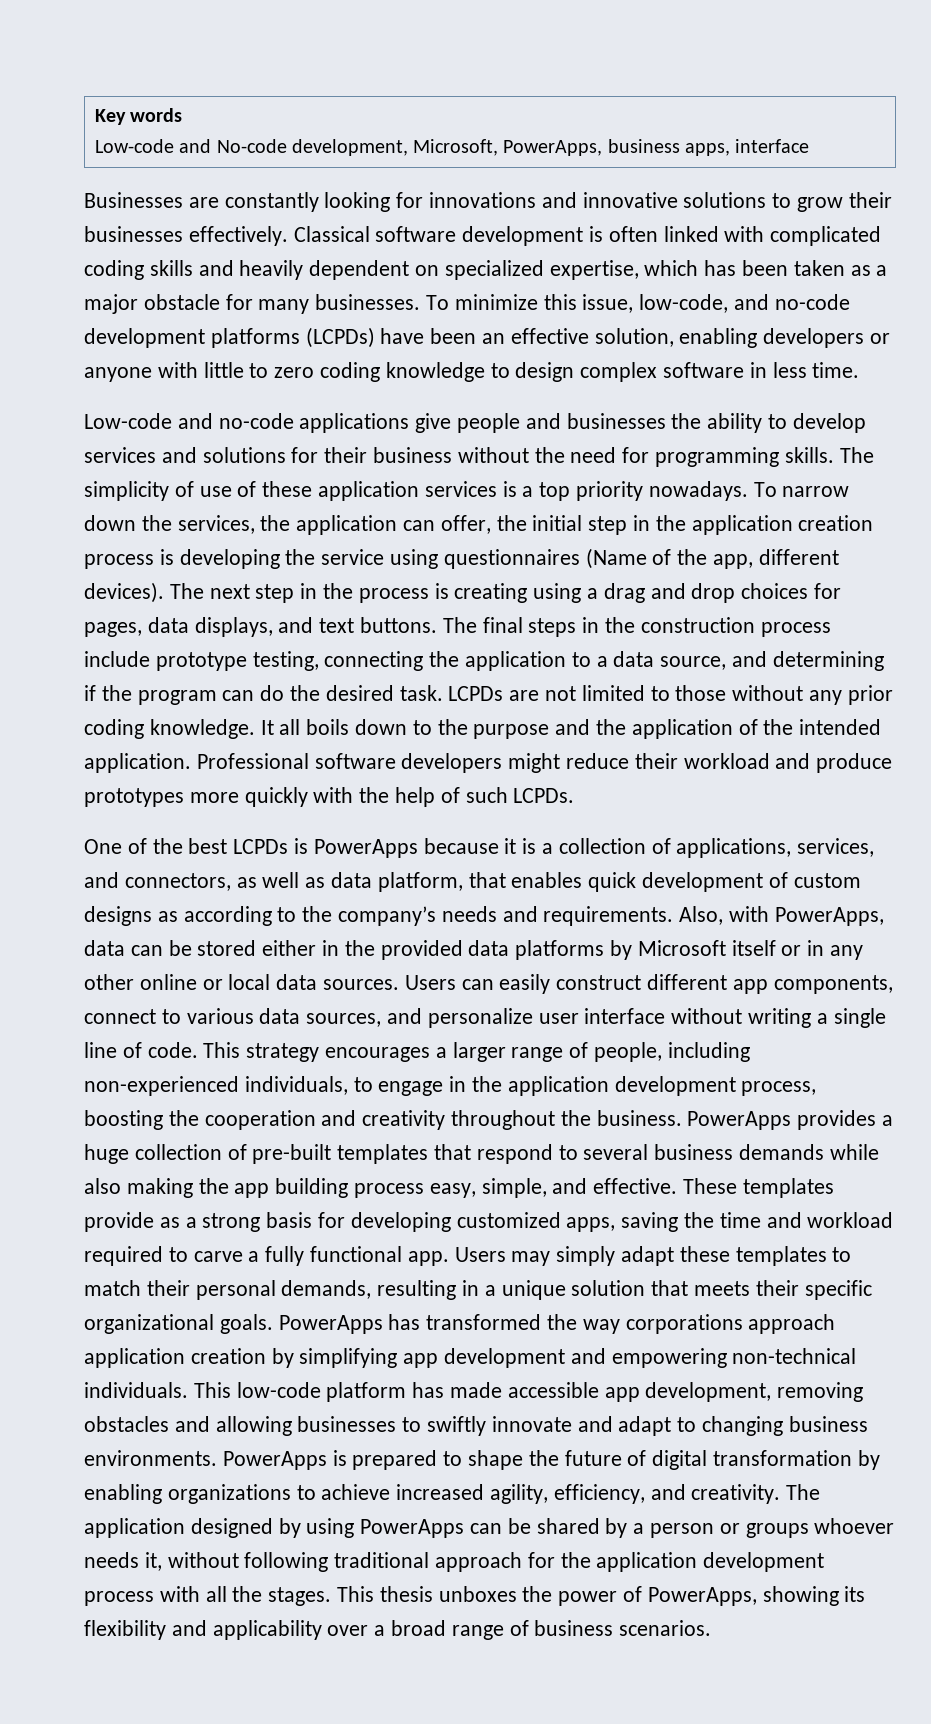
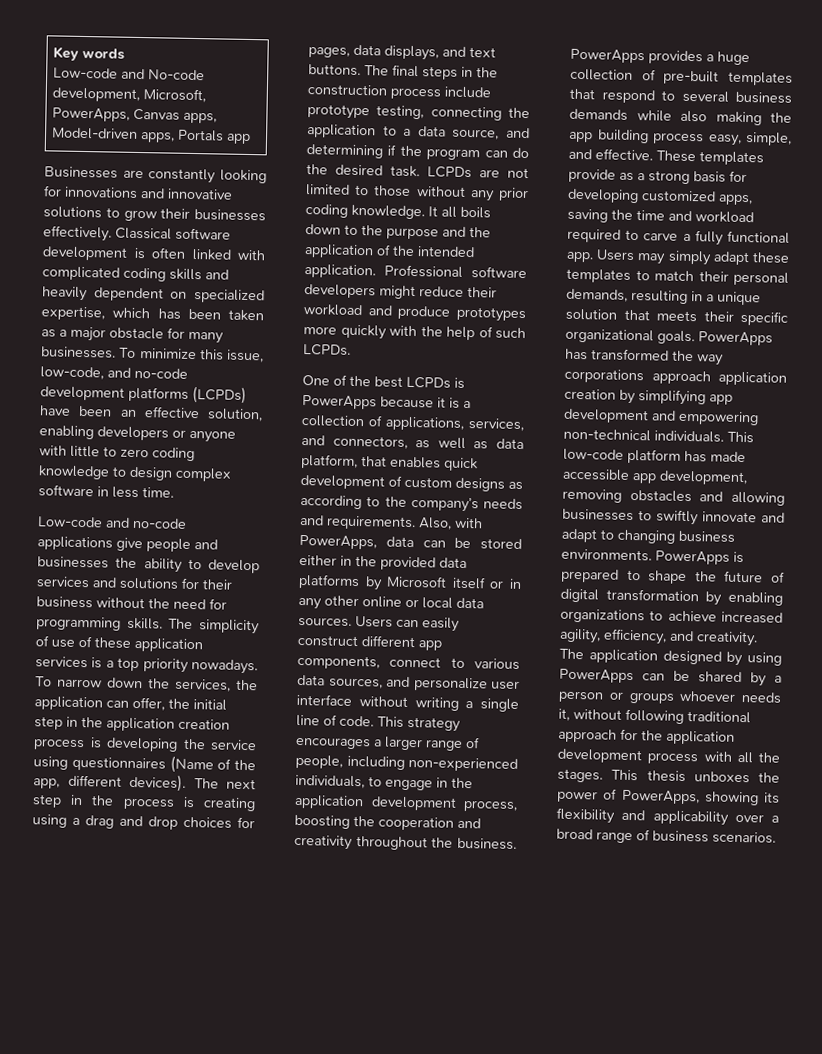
  Key words
- Low-code and No-code development, Microsoft, PowerApps, business apps, interface
+ Low-code and No-code development, Microsoft, PowerApps, Canvas apps, Model-driven apps, Portals app

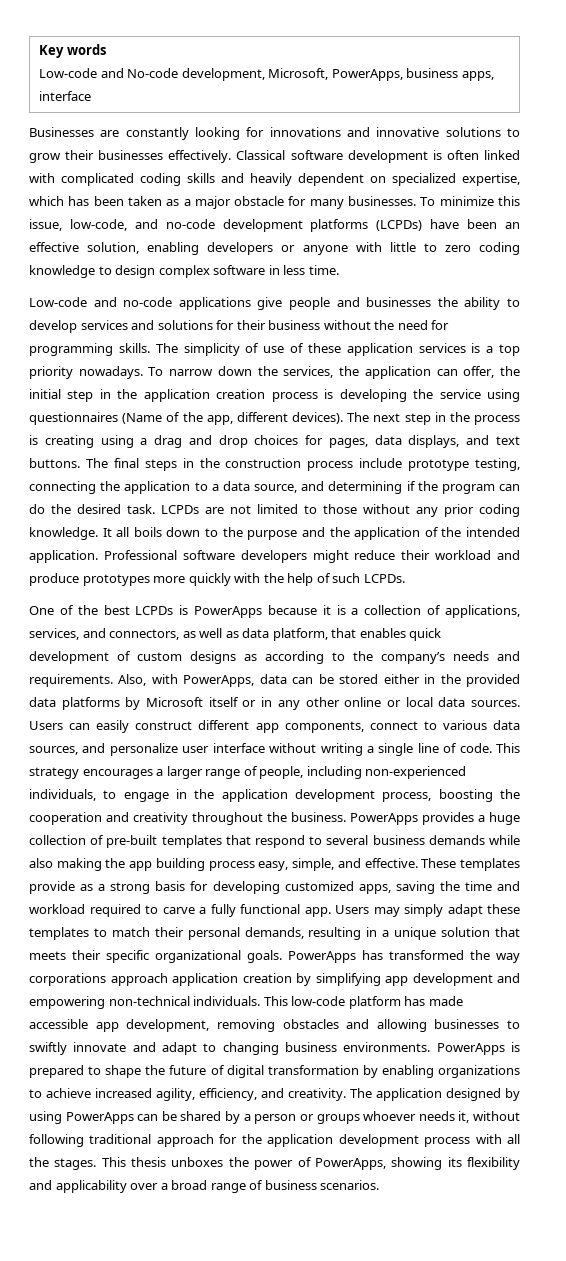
  Key words
- Low-code and No-code development, Microsoft, PowerApps, Canvas apps, Model-driven apps, Portals app
+ Low-code and No-code development, Microsoft, PowerApps, business apps, interface

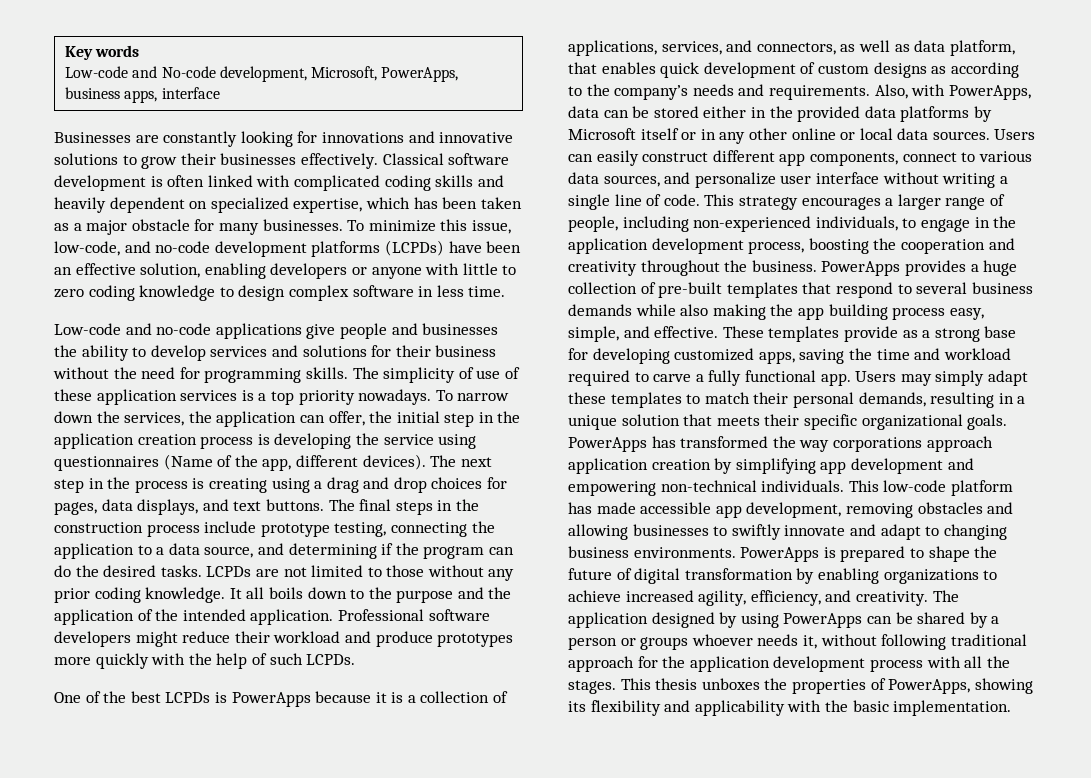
- The final steps in the construction process include prototype testing, connecting the application to a data source, and determining if the program can do the desired task.
+ The final steps in the construction process include prototype testing, connecting the application to a data source, and determining if the program can do the desired tasks.
- These templates provide as a strong basis for developing customized apps, saving the time and workload required to carve a fully functional app.
+ These templates provide as a strong base for developing customized apps, saving the time and workload required to carve a fully functional app.
- This thesis unboxes the power of PowerApps, showing its flexibility and applicability over a broad range of business scenarios.
+ This thesis unboxes the properties of PowerApps, showing its flexibility and applicability with the basic implementation.

